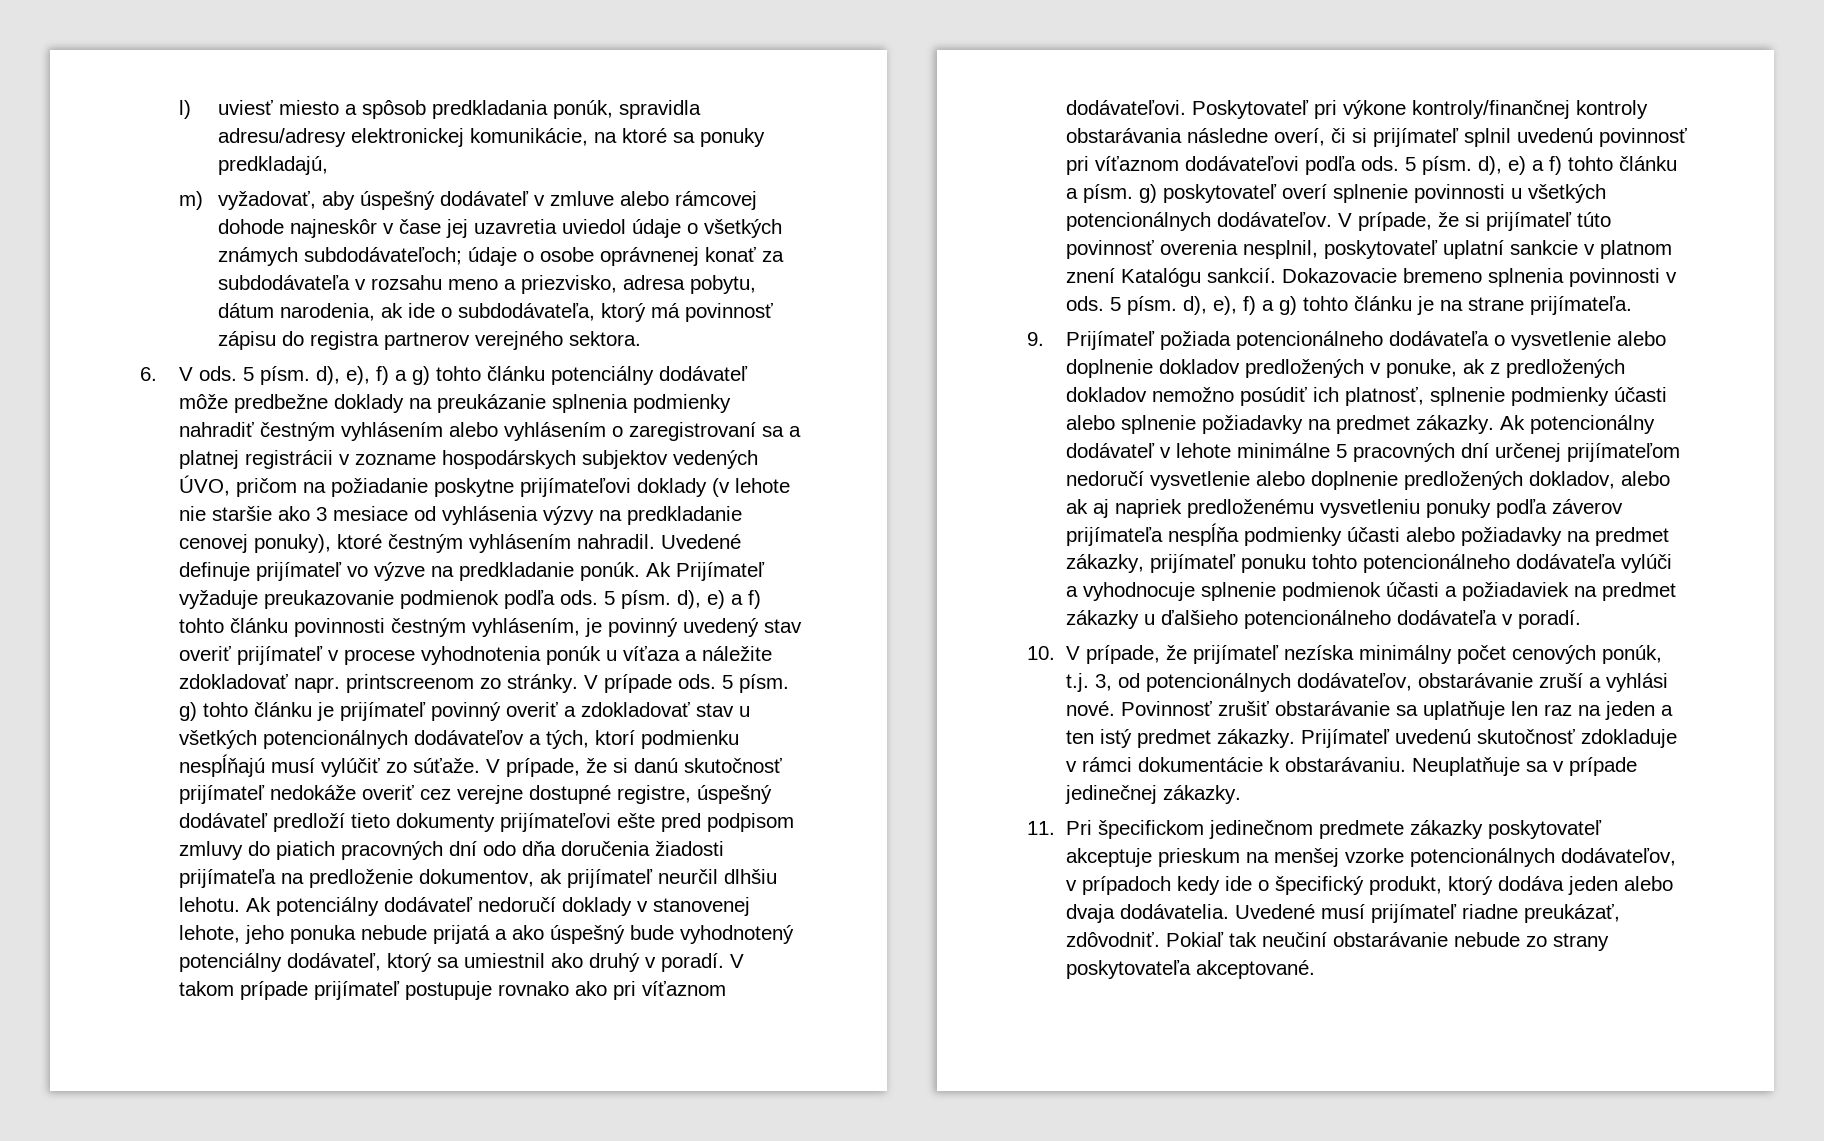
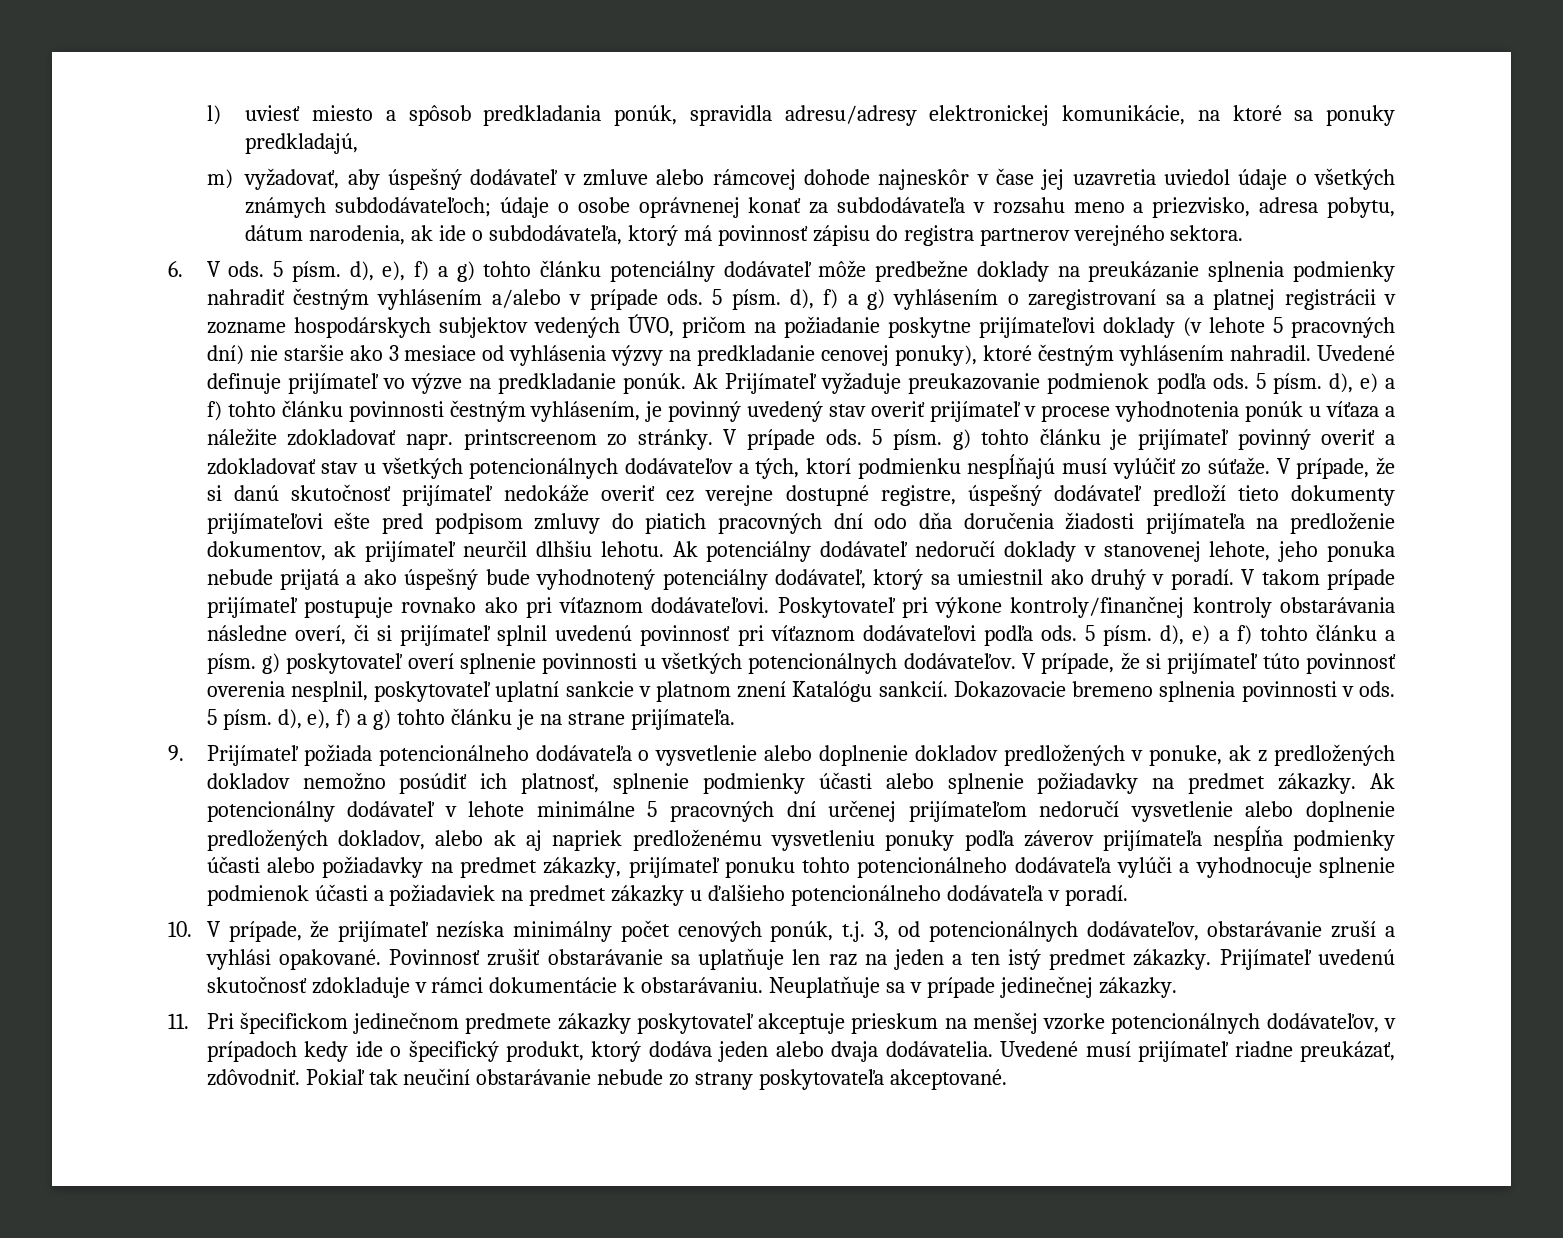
- 5 písm. d), e), f) a g) tohto článku potenciálny dodávateľ môže predbežne doklady na preukázanie splnenia podmienky nahradiť čestným vyhlásením alebo vyhlásením o zaregistrovaní sa a platnej registrácii v zozname hospodárskych subjektov vedených ÚVO, pričom na požiadanie poskytne prijímateľovi doklady (v lehote nie staršie ako 3 mesiace od vyhlásenia výzvy na predkladanie cenovej ponuky), ktoré čestným vyhlásením nahradil.
+ 5 písm. d), e), f) a g) tohto článku potenciálny dodávateľ môže predbežne doklady na preukázanie splnenia podmienky nahradiť čestným vyhlásením a/alebo v prípade ods. 5 písm. d), f) a g) vyhlásením o zaregistrovaní sa a platnej registrácii v zozname hospodárskych subjektov vedených ÚVO, pričom na požiadanie poskytne prijímateľovi doklady (v lehote 5 pracovných dní) nie staršie ako 3 mesiace od vyhlásenia výzvy na predkladanie cenovej ponuky), ktoré čestným vyhlásením nahradil.
- 10. V prípade, že prijímateľ nezíska minimálny počet cenových ponúk, t.j. 3, od potencionálnych dodávateľov, obstarávanie zruší a vyhlási nové.
+ 10. V prípade, že prijímateľ nezíska minimálny počet cenových ponúk, t.j. 3, od potencionálnych dodávateľov, obstarávanie zruší a vyhlási opakované.

